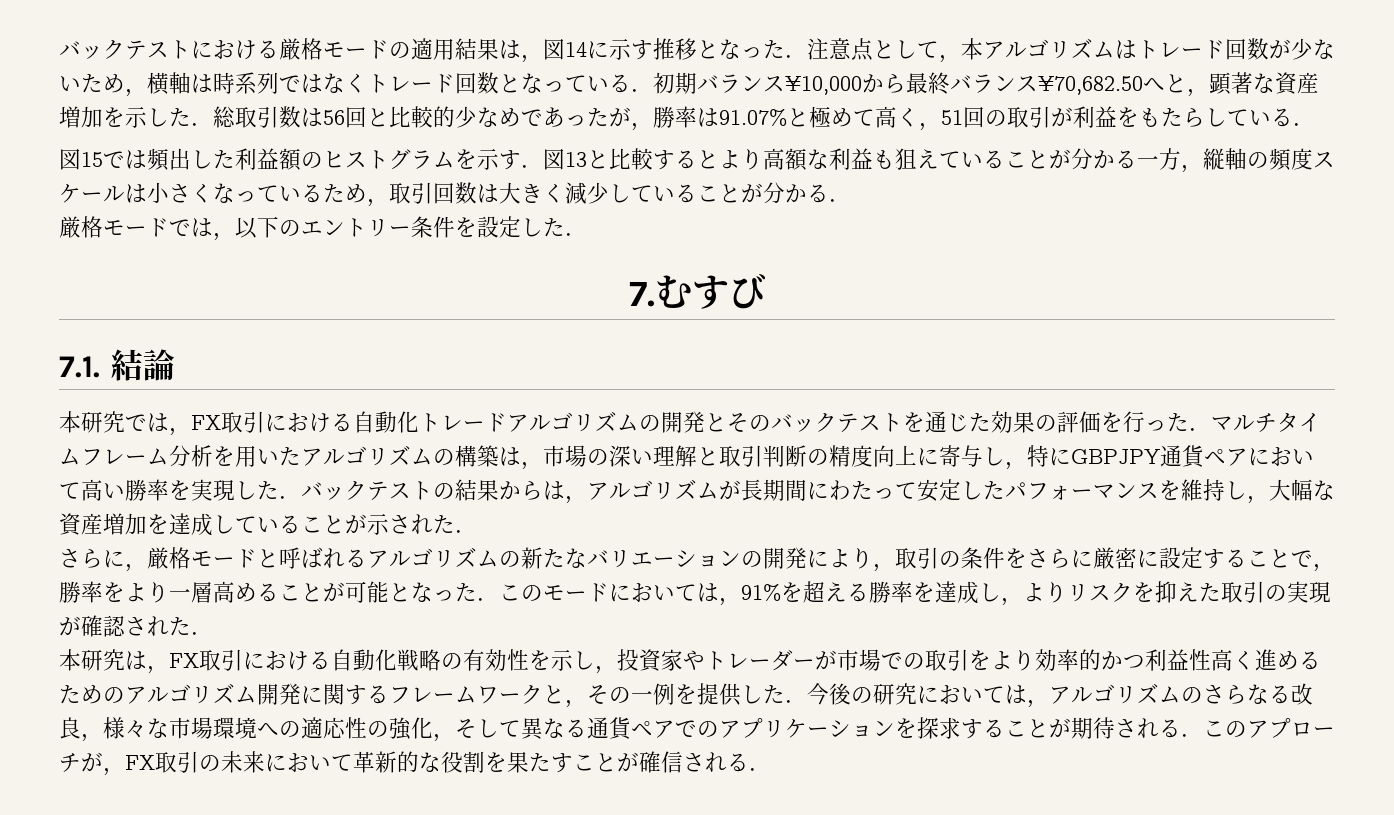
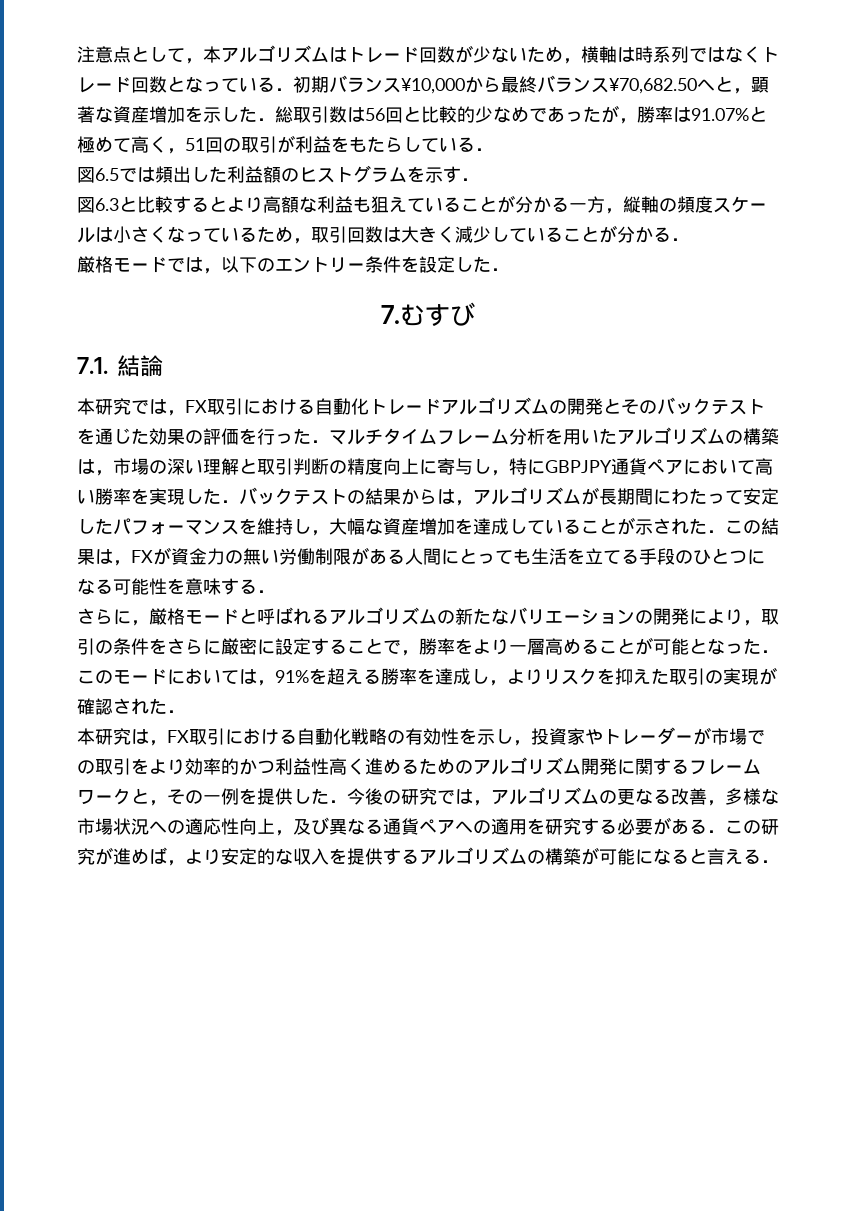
- バックテストにおける厳格モードの適用結果は，図14に示す推移となった．注意点として，本アルゴリズムはトレード回数が少ないため，横軸は時系列ではなくトレード回数となっている．初期バランス¥10,000から最終バランス¥70,682.50へと，顕著な資産増加を示した．総取引数は56回と比較的少なめであったが，勝率は91.07%と極めて高く，51回の取引が利益をもたらしている．
+ 注意点として，本アルゴリズムはトレード回数が少ないため，横軸は時系列ではなくトレード回数となっている．初期バランス¥10,000から最終バランス¥70,682.50へと，顕著な資産増加を示した．総取引数は56回と比較的少なめであったが，勝率は91.07%と極めて高く，51回の取引が利益をもたらしている．
- 図15では頻出した利益額のヒストグラムを示す．図13と比較するとより高額な利益も狙えていることが分かる一方，縦軸の頻度スケールは小さくなっているため，取引回数は大きく減少していることが分かる．
+ 図6.5では頻出した利益額のヒストグラムを示す．
+ 図6.3と比較するとより高額な利益も狙えていることが分かる一方，縦軸の頻度スケールは小さくなっているため，取引回数は大きく減少していることが分かる．
- 本研究では，FX取引における自動化トレードアルゴリズムの開発とそのバックテストを通じた効果の評価を行った．マルチタイムフレーム分析を用いたアルゴリズムの構築は，市場の深い理解と取引判断の精度向上に寄与し，特にGBPJPY通貨ペアにおいて高い勝率を実現した．バックテストの結果からは，アルゴリズムが長期間にわたって安定したパフォーマンスを維持し，大幅な資産増加を達成していることが示された．
+ 本研究では，FX取引における自動化トレードアルゴリズムの開発とそのバックテストを通じた効果の評価を行った．マルチタイムフレーム分析を用いたアルゴリズムの構築は，市場の深い理解と取引判断の精度向上に寄与し，特にGBPJPY通貨ペアにおいて高い勝率を実現した．バックテストの結果からは，アルゴリズムが長期間にわたって安定したパフォーマンスを維持し，大幅な資産増加を達成していることが示された．この結果は，FXが資金力の無い労働制限がある人間にとっても生活を立てる手段のひとつになる可能性を意味する．
- 本研究は，FX取引における自動化戦略の有効性を示し，投資家やトレーダーが市場での取引をより効率的かつ利益性高く進めるためのアルゴリズム開発に関するフレームワークと，その一例を提供した．今後の研究においては，アルゴリズムのさらなる改良，様々な市場環境への適応性の強化，そして異なる通貨ペアでのアプリケーションを探求することが期待される．このアプローチが，FX取引の未来において革新的な役割を果たすことが確信される．
+ 本研究は，FX取引における自動化戦略の有効性を示し，投資家やトレーダーが市場での取引をより効率的かつ利益性高く進めるためのアルゴリズム開発に関するフレームワークと，その一例を提供した．今後の研究では，アルゴリズムの更なる改善，多様な市場状況への適応性向上，及び異なる通貨ペアへの適用を研究する必要がある．この研究が進めば，より安定的な収入を提供するアルゴリズムの構築が可能になると言える．

